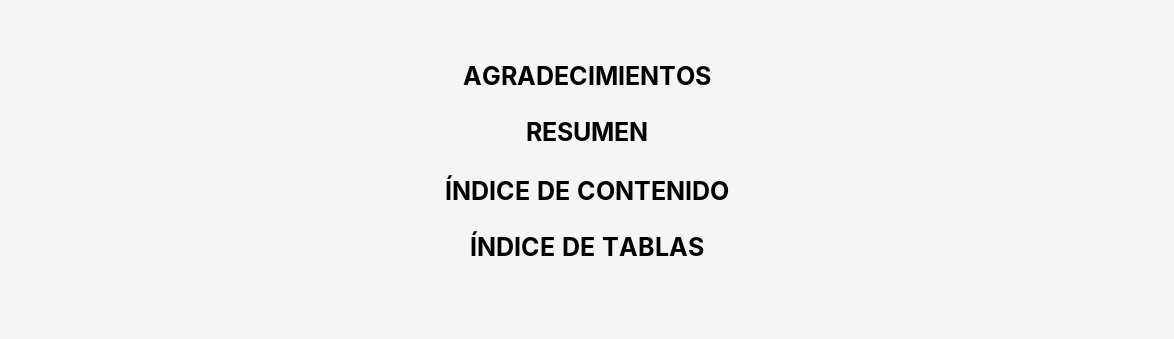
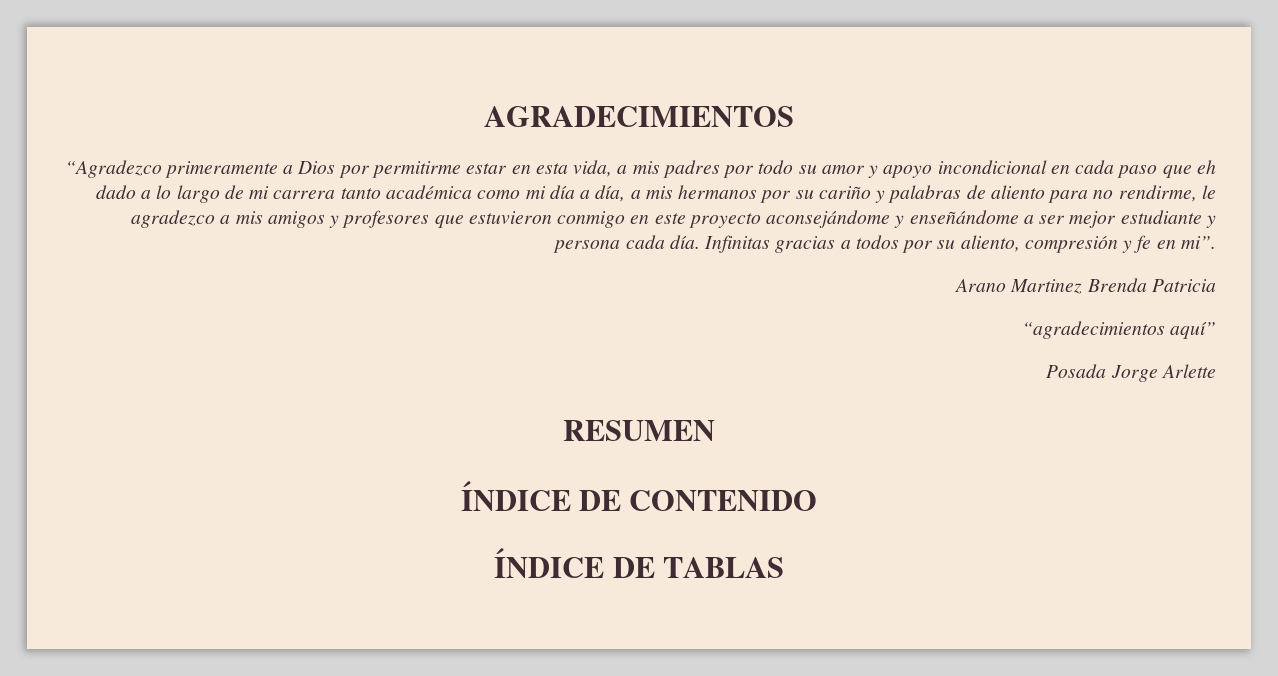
+ “Agradezco primeramente a Dios por permitirme estar en esta vida, a mis padres por todo su amor y apoyo incondicional en cada paso que eh dado a lo largo de mi carrera tanto académica como mi día a día, a mis hermanos por su cariño y palabras de aliento para no rendirme, le agradezco a mis amigos y profesores que estuvieron conmigo en este proyecto aconsejándome y enseñándome a ser mejor estudiante y persona cada día. Infinitas gracias a todos por su aliento, compresión y fe en mi”.
+ Arano Martinez Brenda Patricia
+ “agradecimientos aquí”
+ Posada Jorge Arlette

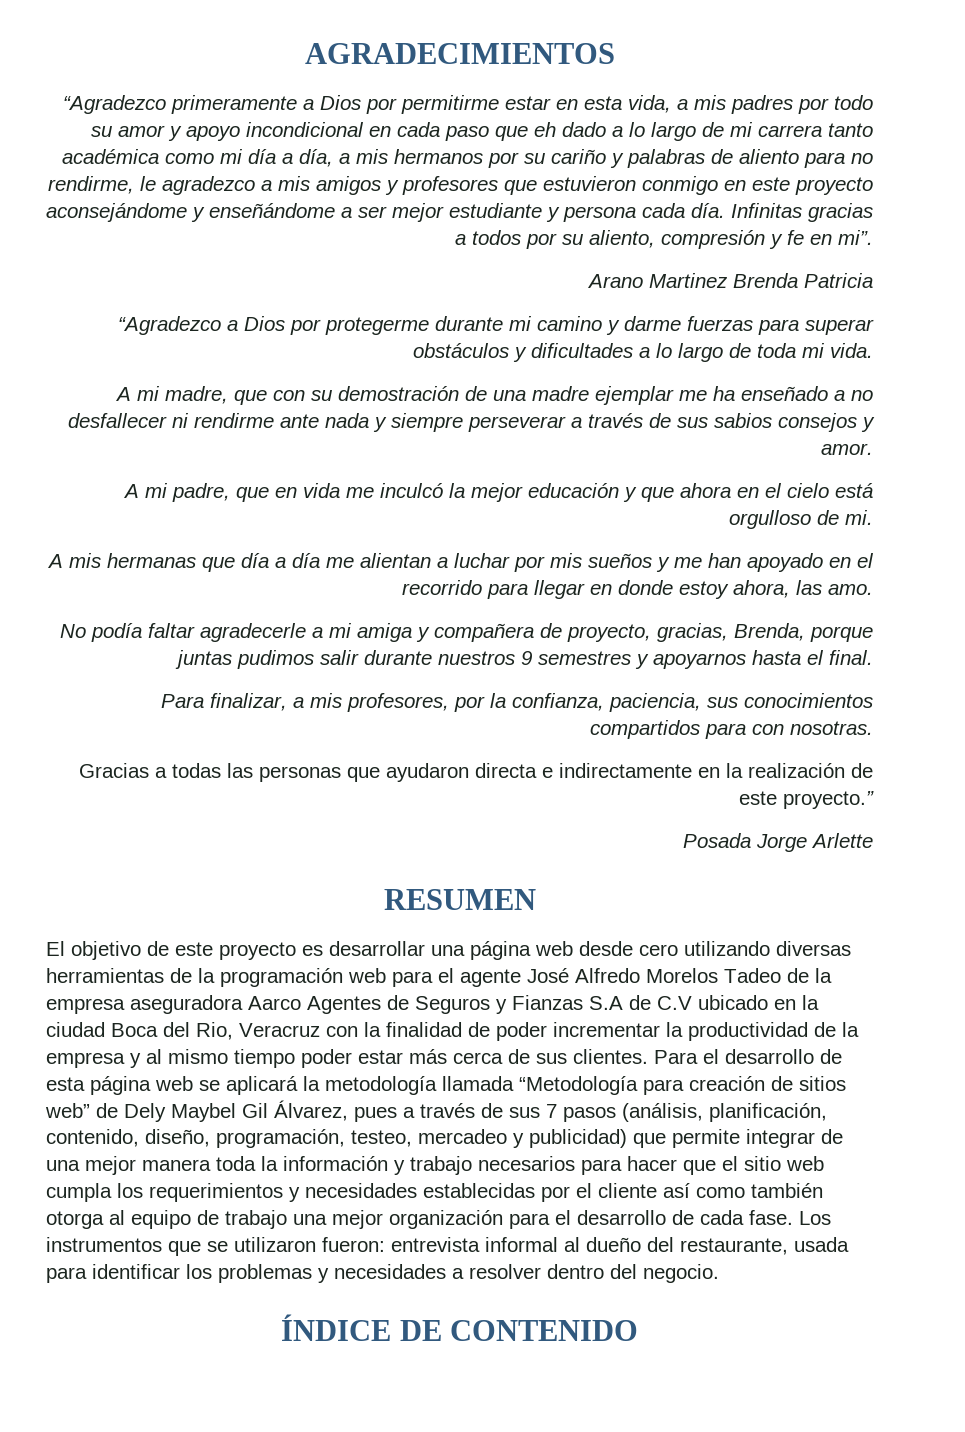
- “agradecimientos aquí”
+ “Agradezco a Dios por protegerme durante mi camino y darme fuerzas para superar obstáculos y dificultades a lo largo de toda mi vida.
+ A mi madre, que con su demostración de una madre ejemplar me ha enseñado a no desfallecer ni rendirme ante nada y siempre perseverar a través de sus sabios consejos y amor.
+ A mi padre, que en vida me inculcó la mejor educación y que ahora en el cielo está orgulloso de mi.
+ A mis hermanas que día a día me alientan a luchar por mis sueños y me han apoyado en el recorrido para llegar en donde estoy ahora, las amo.
+ No podía faltar agradecerle a mi amiga y compañera de proyecto, gracias, Brenda, porque juntas pudimos salir durante nuestros 9 semestres y apoyarnos hasta el final.
+ Para finalizar, a mis profesores, por la confianza, paciencia, sus conocimientos compartidos para con nosotras.
+ Gracias a todas las personas que ayudaron directa e indirectamente en la realización de este proyecto.”
  Posada Jorge Arlette
  RESUMEN
+ El objetivo de este proyecto es desarrollar una página web desde cero utilizando diversas herramientas de la programación web para el agente José Alfredo Morelos Tadeo de la empresa aseguradora Aarco Agentes de Seguros y Fianzas S.A de C.V ubicado en la ciudad Boca del Rio, Veracruz con la finalidad de poder incrementar la productividad de la empresa y al mismo tiempo poder estar más cerca de sus clientes. Para el desarrollo de esta página web se aplicará la metodología llamada “Metodología para creación de sitios web” de Dely Maybel Gil Álvarez, pues a través de sus 7 pasos (análisis, planificación, contenido, diseño, programación, testeo, mercadeo y publicidad) que permite integrar de una mejor manera toda la información y trabajo necesarios para hacer que el sitio web cumpla los requerimientos y necesidades establecidas por el cliente así como también otorga al equipo de trabajo una mejor organización para el desarrollo de cada fase. Los instrumentos que se utilizaron fueron: entrevista informal al dueño del restaurante, usada para identificar los problemas y necesidades a resolver dentro del negocio.
- ÍNDICE DE TABLAS

